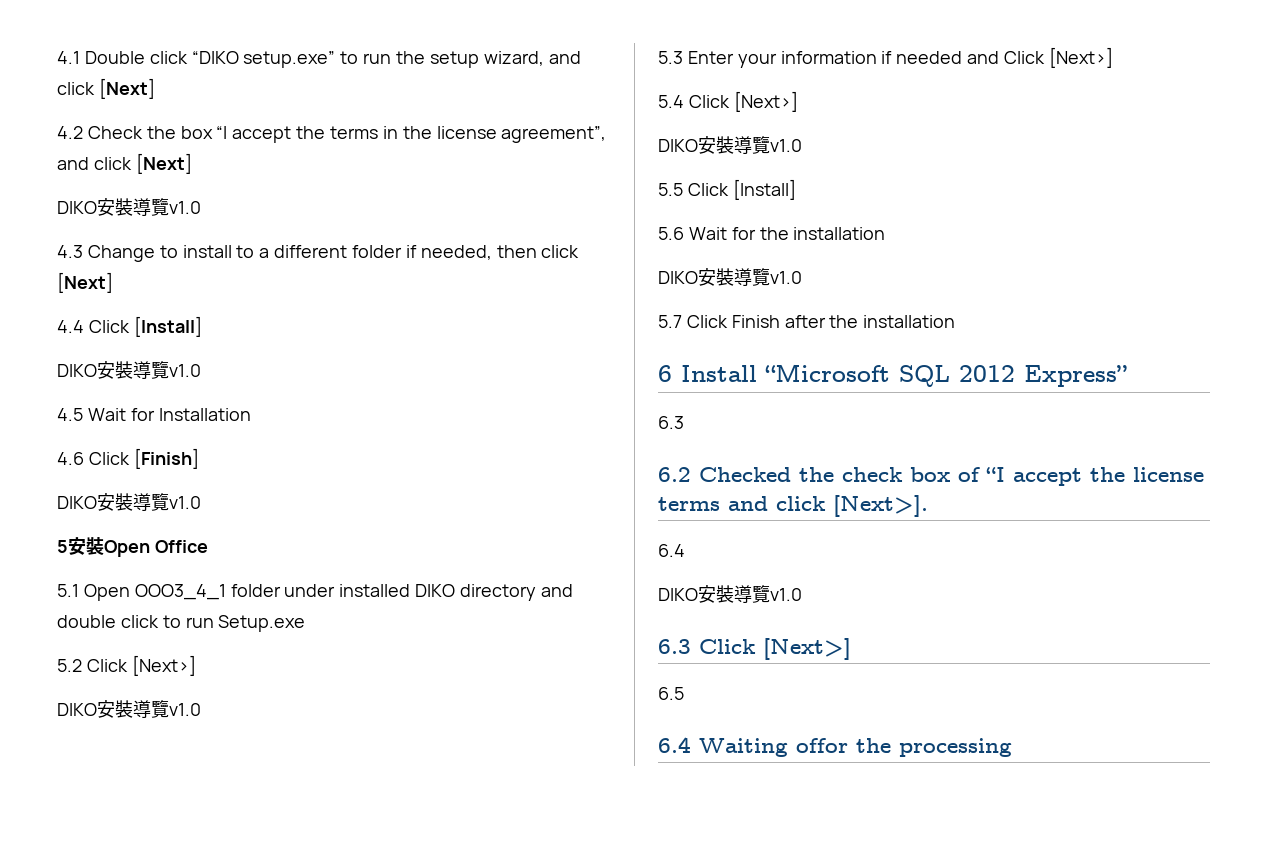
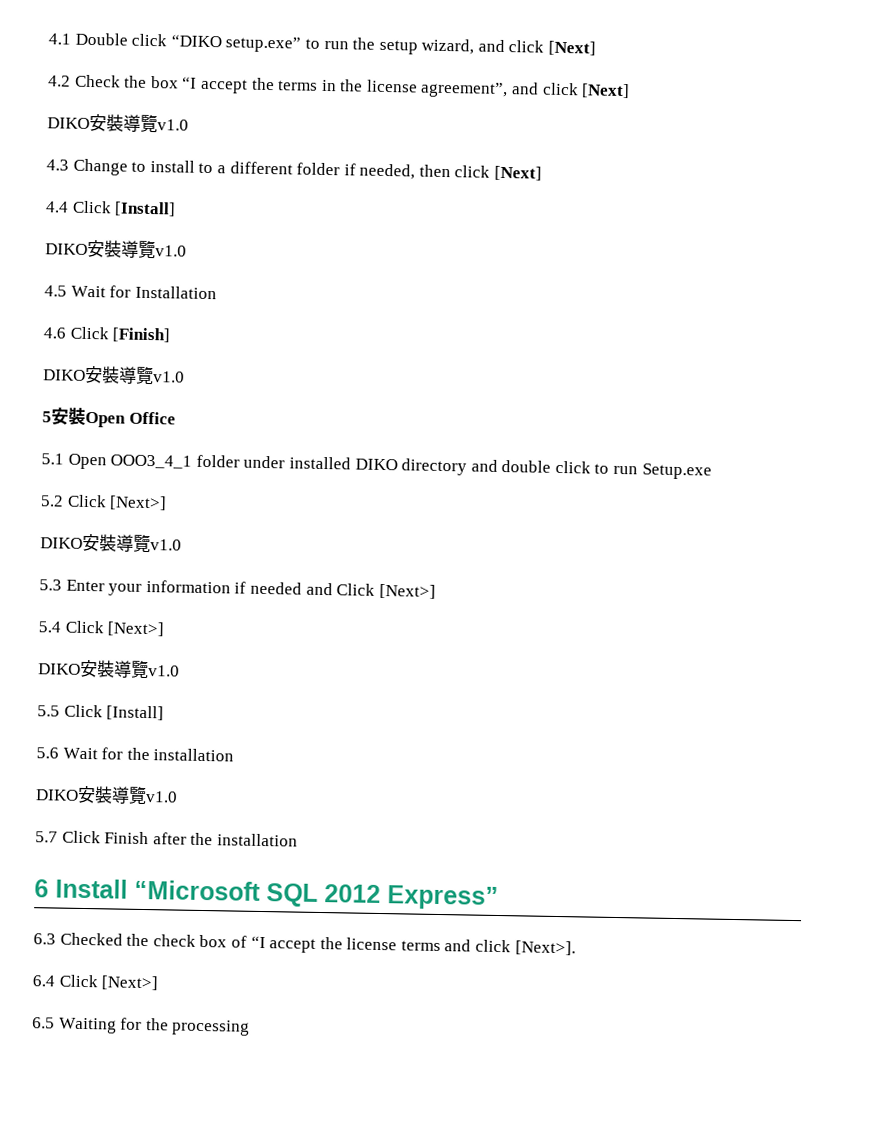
  6 Install “Microsoft SQL 2012 Express”
- 6.3
- 6.2 Checked the check box of “I accept the license terms and click [Next>].
- 6.4
- DIKO安裝導覽v1.0
- 6.3 Click [Next>]
+ 6.3 Checked the check box of “I accept the license terms and click [Next>].
+ 6.4 Click [Next>]
- 6.5
- 6.4 Waiting offor the processing
+ 6.5 Waiting for the processing

